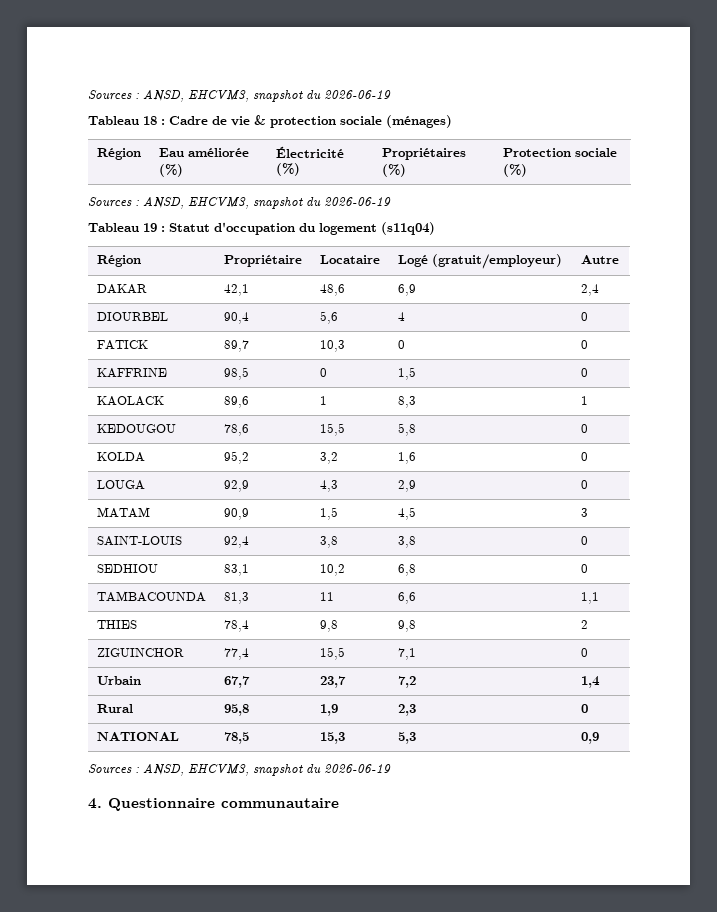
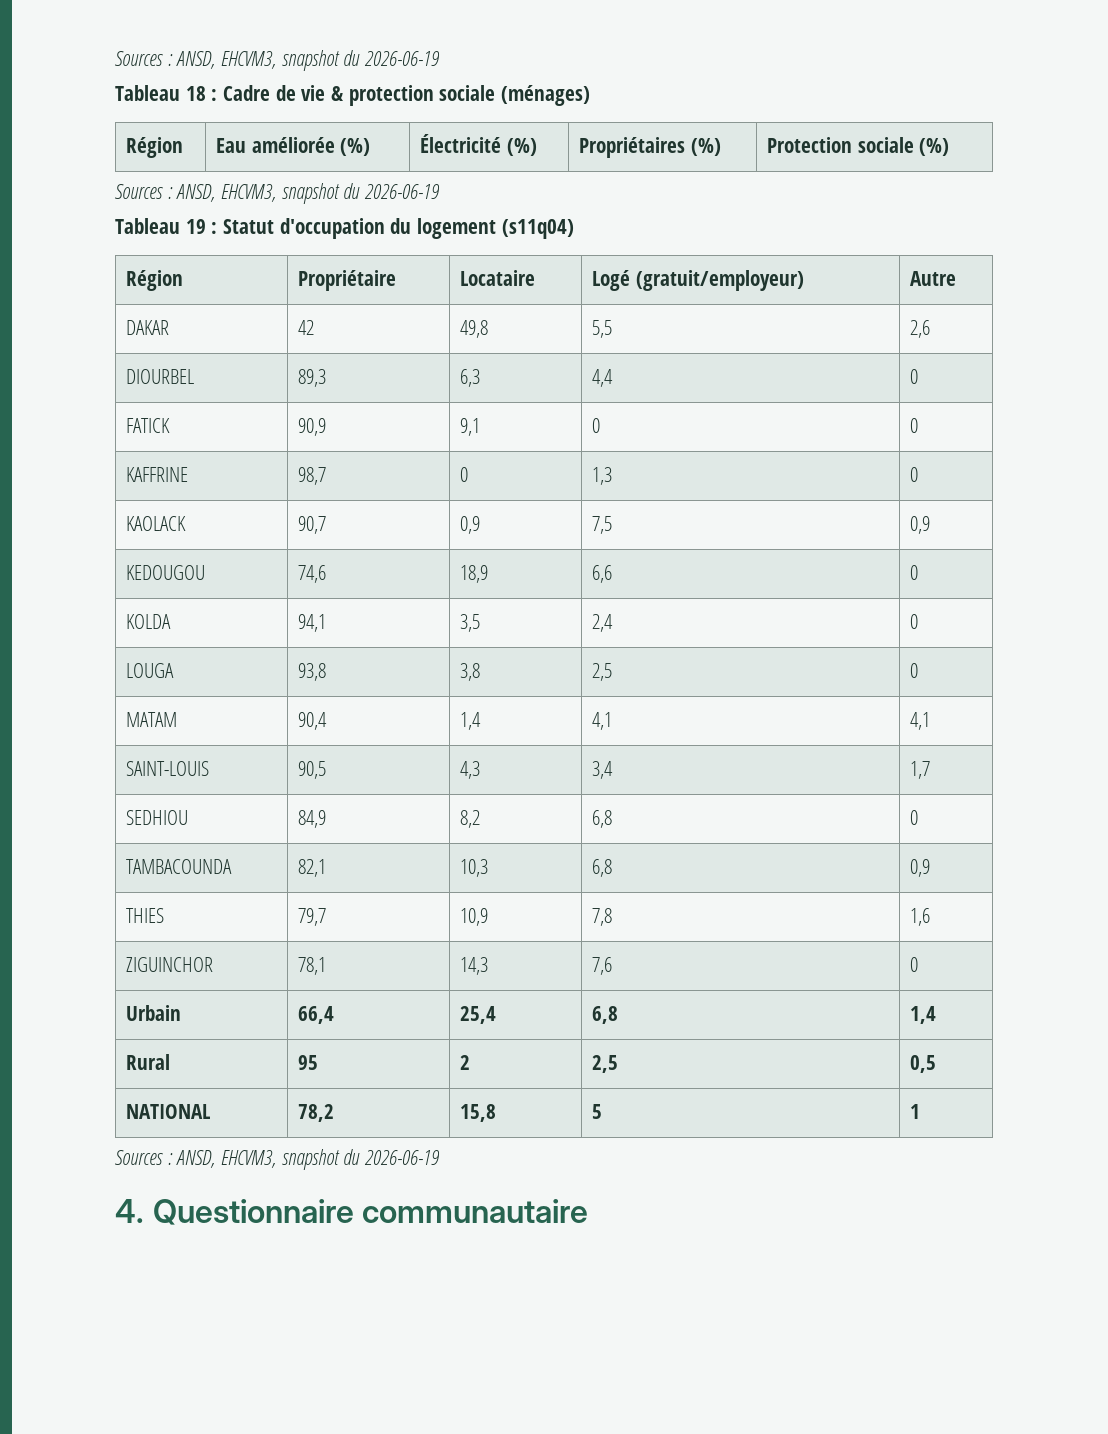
- DAKAR | 42,1 | 48,6 | 6,9 | 2,4
- DIOURBEL | 90,4 | 5,6 | 4 | 0
+ DAKAR | 42 | 49,8 | 5,5 | 2,6
+ DIOURBEL | 89,3 | 6,3 | 4,4 | 0
- FATICK | 89,7 | 10,3 | 0 | 0
+ FATICK | 90,9 | 9,1 | 0 | 0
- KAFFRINE | 98,5 | 0 | 1,5 | 0
+ KAFFRINE | 98,7 | 0 | 1,3 | 0
- KAOLACK | 89,6 | 1 | 8,3 | 1
- KEDOUGOU | 78,6 | 15,5 | 5,8 | 0
+ KAOLACK | 90,7 | 0,9 | 7,5 | 0,9
+ KEDOUGOU | 74,6 | 18,9 | 6,6 | 0
- KOLDA | 95,2 | 3,2 | 1,6 | 0
+ KOLDA | 94,1 | 3,5 | 2,4 | 0
- LOUGA | 92,9 | 4,3 | 2,9 | 0
+ LOUGA | 93,8 | 3,8 | 2,5 | 0
- MATAM | 90,9 | 1,5 | 4,5 | 3
- SAINT-LOUIS | 92,4 | 3,8 | 3,8 | 0
+ MATAM | 90,4 | 1,4 | 4,1 | 4,1
+ SAINT-LOUIS | 90,5 | 4,3 | 3,4 | 1,7
- SEDHIOU | 83,1 | 10,2 | 6,8 | 0
+ SEDHIOU | 84,9 | 8,2 | 6,8 | 0
- TAMBACOUNDA | 81,3 | 11 | 6,6 | 1,1
- THIES | 78,4 | 9,8 | 9,8 | 2
- ZIGUINCHOR | 77,4 | 15,5 | 7,1 | 0
+ TAMBACOUNDA | 82,1 | 10,3 | 6,8 | 0,9
+ THIES | 79,7 | 10,9 | 7,8 | 1,6
+ ZIGUINCHOR | 78,1 | 14,3 | 7,6 | 0
- Urbain | 67,7 | 23,7 | 7,2 | 1,4
+ Urbain | 66,4 | 25,4 | 6,8 | 1,4
- Rural | 95,8 | 1,9 | 2,3 | 0
- NATIONAL | 78,5 | 15,3 | 5,3 | 0,9
+ Rural | 95 | 2 | 2,5 | 0,5
+ NATIONAL | 78,2 | 15,8 | 5 | 1

